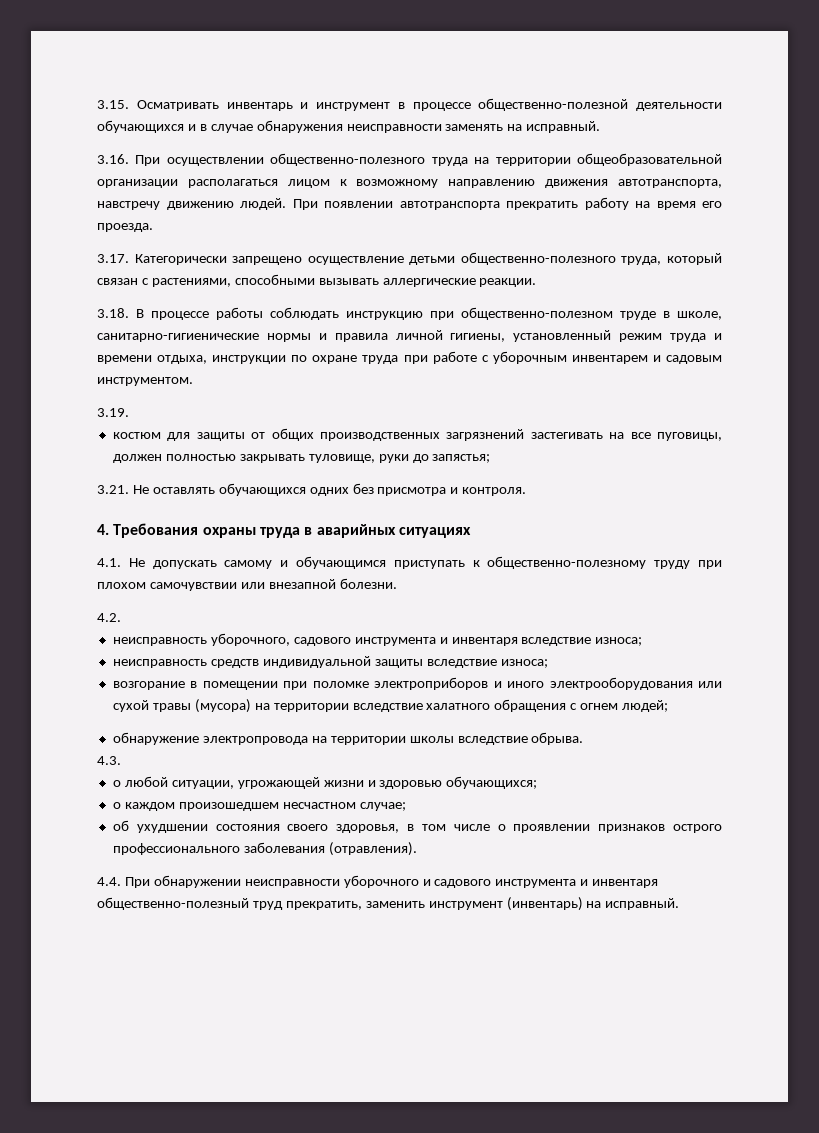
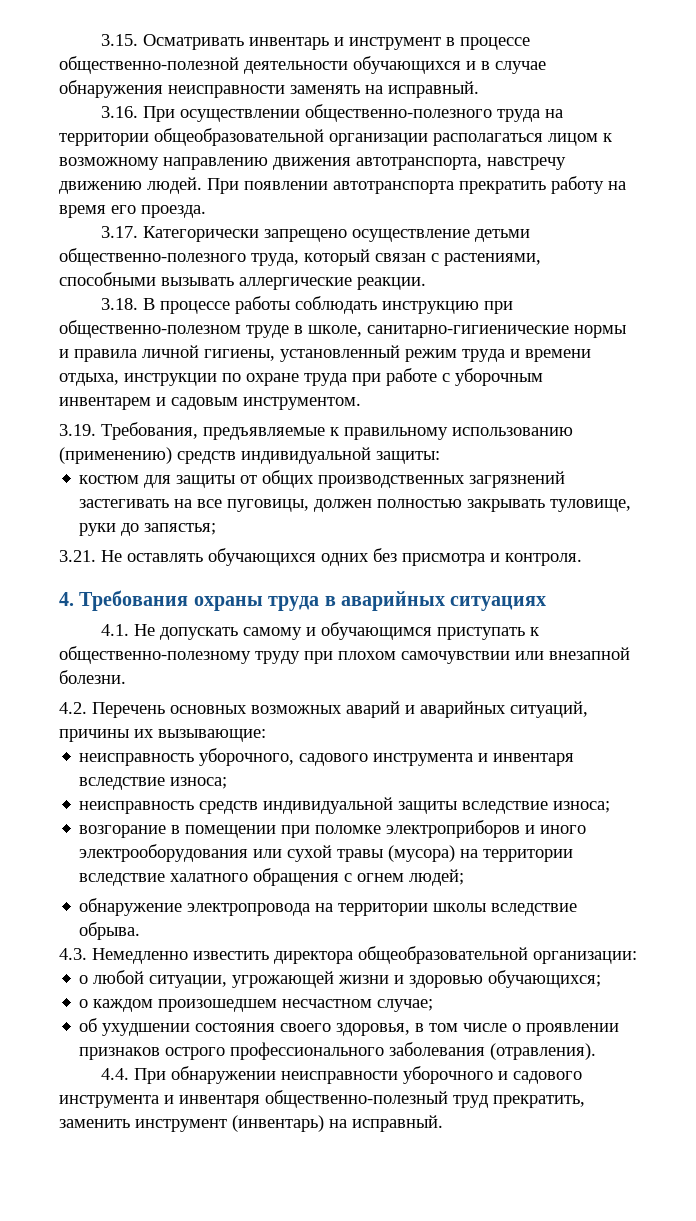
- 3.19.
+ 3.19. Требования, предъявляемые к правильному использованию (применению) средств индивидуальной защиты:
- 4.2.
+ 4.2. Перечень основных возможных аварий и аварийных ситуаций, причины их вызывающие:
- 4.3.
+ 4.3. Немедленно известить директора общеобразовательной организации:

